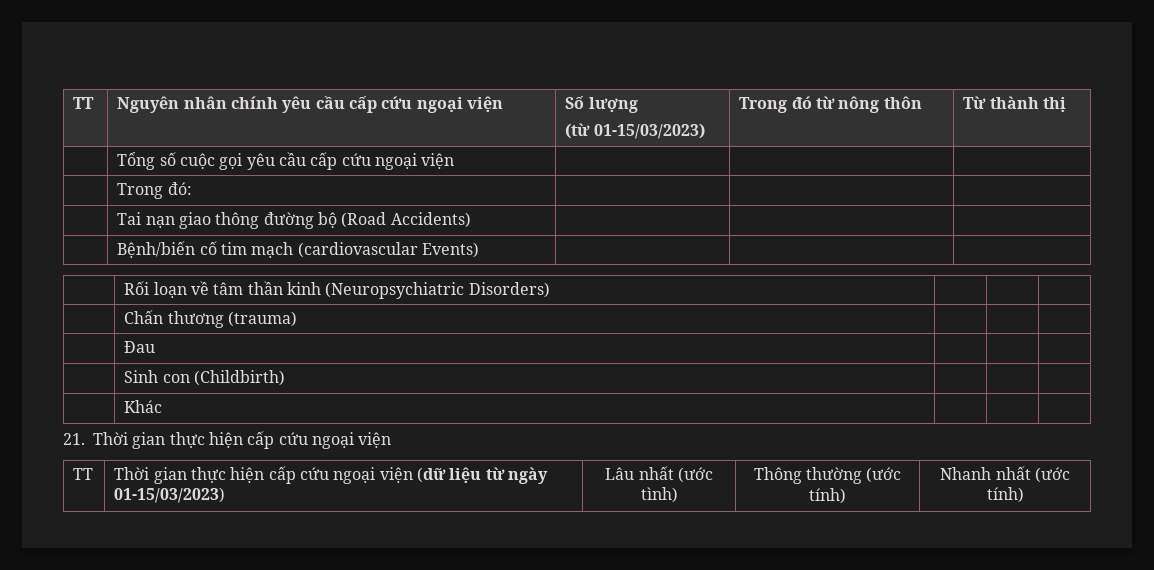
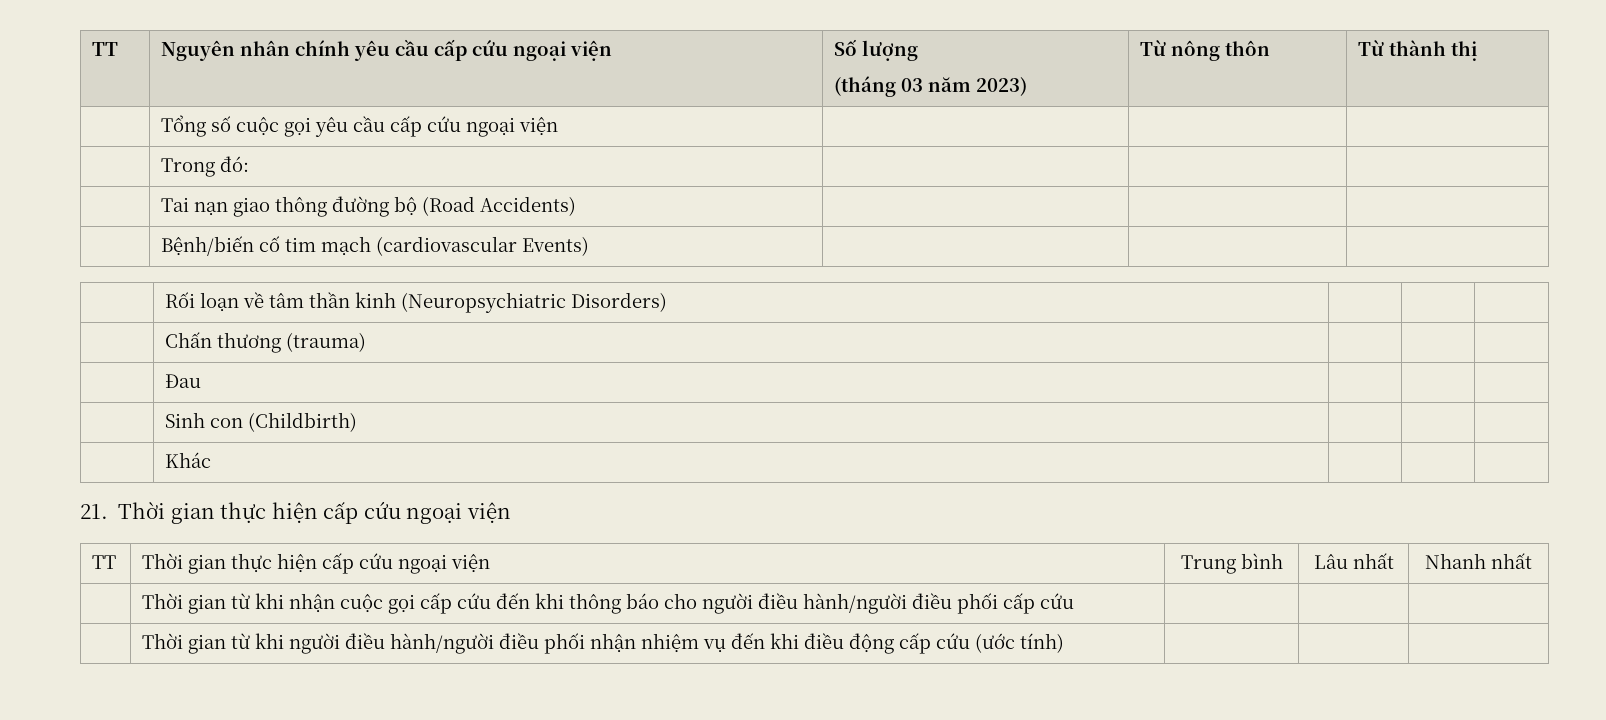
  TT | Nguyên nhân chính yêu cầu cấp cứu ngoại viện | Số lượng
- (từ 01-15/03/2023) | Trong đó từ nông thôn | Từ thành thị
+ (tháng 03 năm 2023) | Từ nông thôn | Từ thành thị
- TT | Thời gian thực hiện cấp cứu ngoại viện (dữ liệu từ ngày 01-15/03/2023) | Lâu nhất (ước tình) | Thông thường (ước tính) | Nhanh nhất (ước tính)
+ TT | Thời gian thực hiện cấp cứu ngoại viện | Trung bình | Lâu nhất | Nhanh nhất
+ | Thời gian từ khi nhận cuộc gọi cấp cứu đến khi thông báo cho người điều hành/người điều phối cấp cứu | | |
+ | Thời gian từ khi người điều hành/người điều phối nhận nhiệm vụ đến khi điều động cấp cứu (ước tính) | | |

